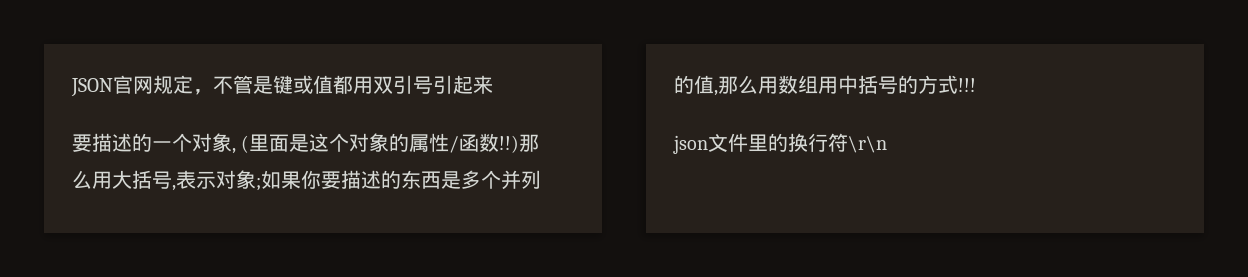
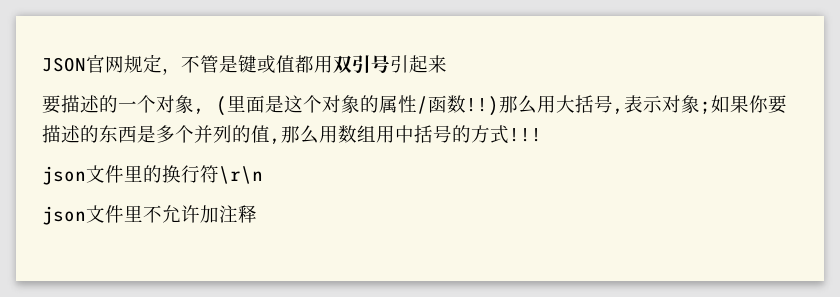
+ json文件里不允许加注释

